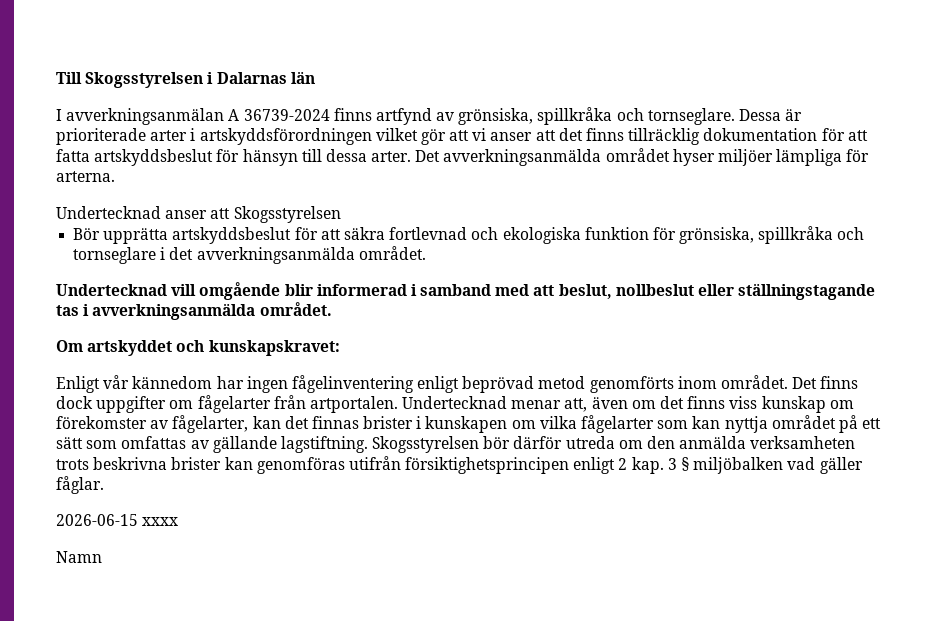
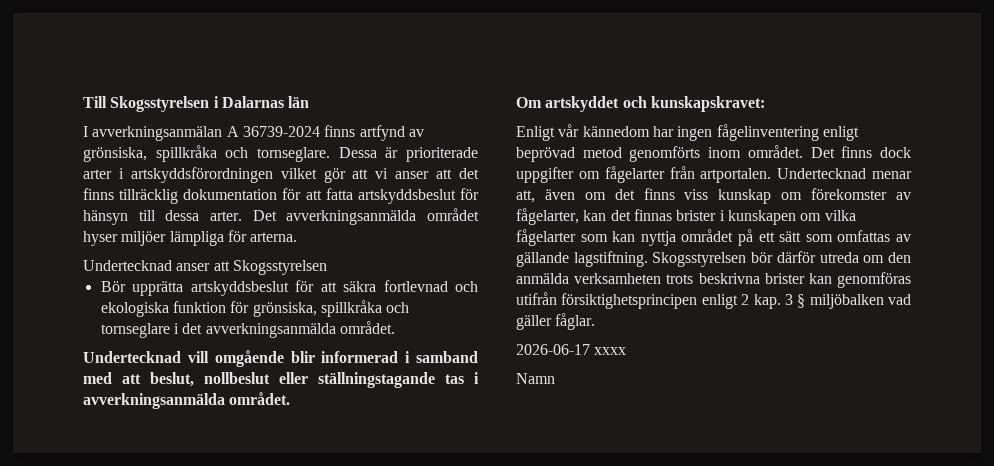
- 2026-06-15 xxxx
+ 2026-06-17 xxxx

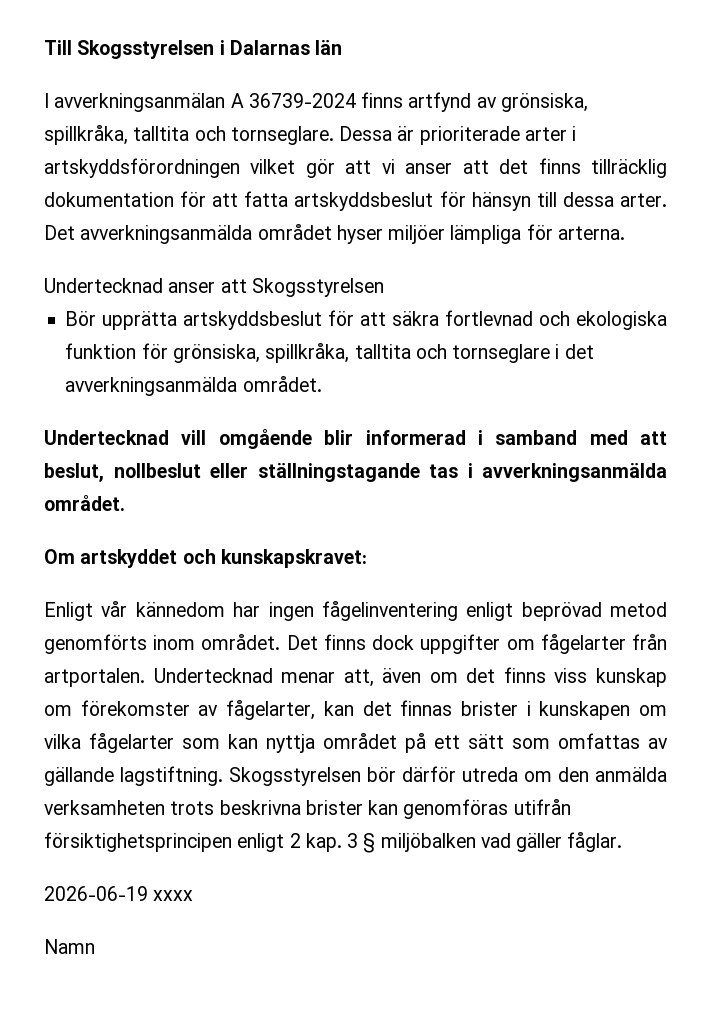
- I avverkningsanmälan A 36739-2024 finns artfynd av grönsiska, spillkråka och tornseglare.
+ I avverkningsanmälan A 36739-2024 finns artfynd av grönsiska, spillkråka, talltita och tornseglare.
- Bör upprätta artskyddsbeslut för att säkra fortlevnad och ekologiska funktion för grönsiska, spillkråka och tornseglare i det avverkningsanmälda området.
+ Bör upprätta artskyddsbeslut för att säkra fortlevnad och ekologiska funktion för grönsiska, spillkråka, talltita och tornseglare i det avverkningsanmälda området.
- 2026-06-17 xxxx
+ 2026-06-19 xxxx

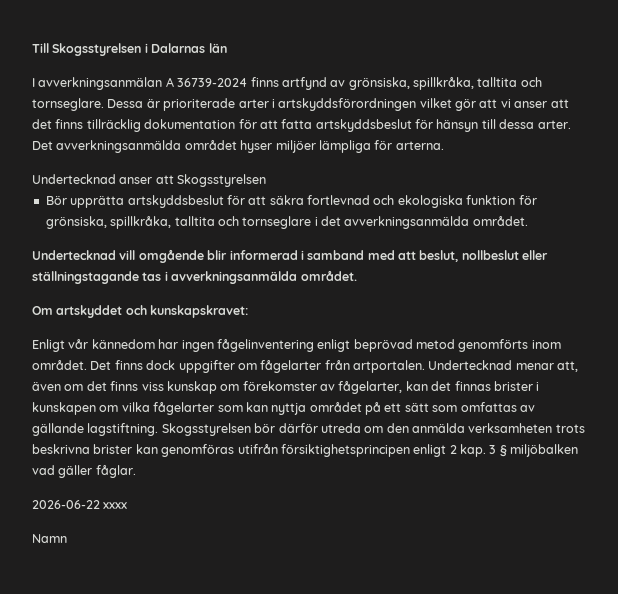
- 2026-06-19 xxxx
+ 2026-06-22 xxxx

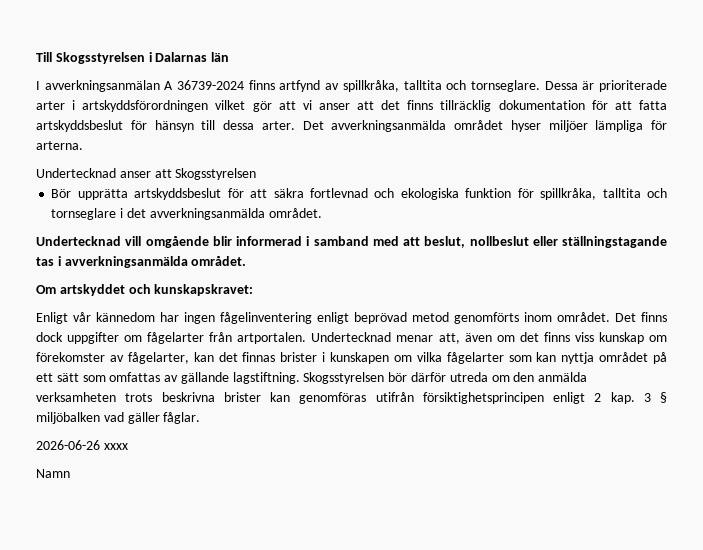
- I avverkningsanmälan A 36739-2024 finns artfynd av grönsiska, spillkråka, talltita och tornseglare.
+ I avverkningsanmälan A 36739-2024 finns artfynd av spillkråka, talltita och tornseglare.
- Bör upprätta artskyddsbeslut för att säkra fortlevnad och ekologiska funktion för grönsiska, spillkråka, talltita och tornseglare i det avverkningsanmälda området.
+ Bör upprätta artskyddsbeslut för att säkra fortlevnad och ekologiska funktion för spillkråka, talltita och tornseglare i det avverkningsanmälda området.
- 2026-06-22 xxxx
+ 2026-06-26 xxxx

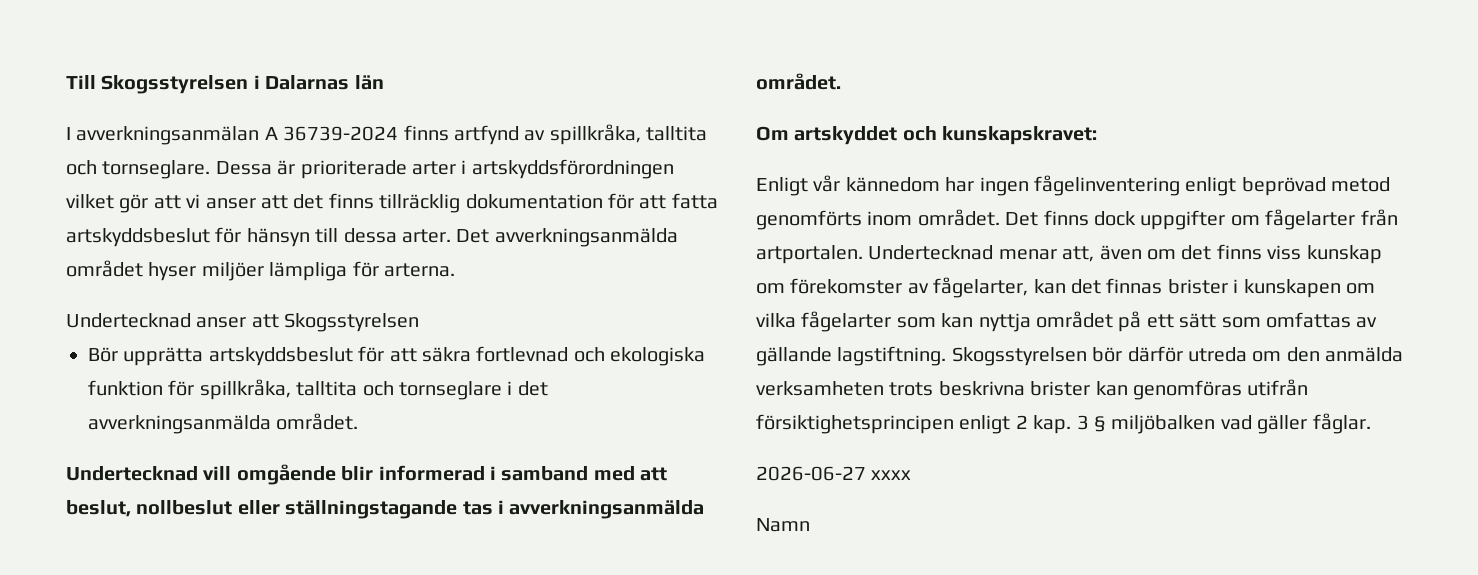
- 2026-06-26 xxxx
+ 2026-06-27 xxxx

